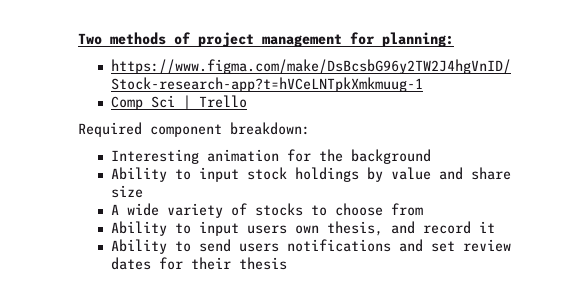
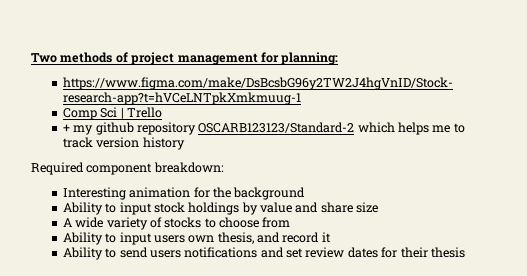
+ + my github repository OSCARB123123/Standard-2 which helps me to track version history

